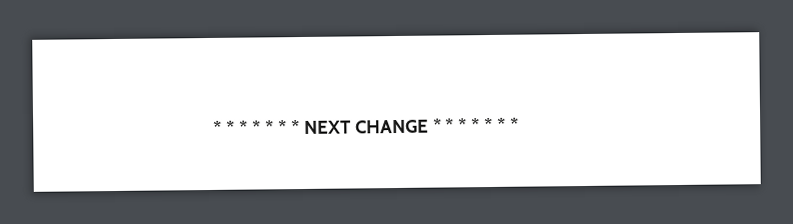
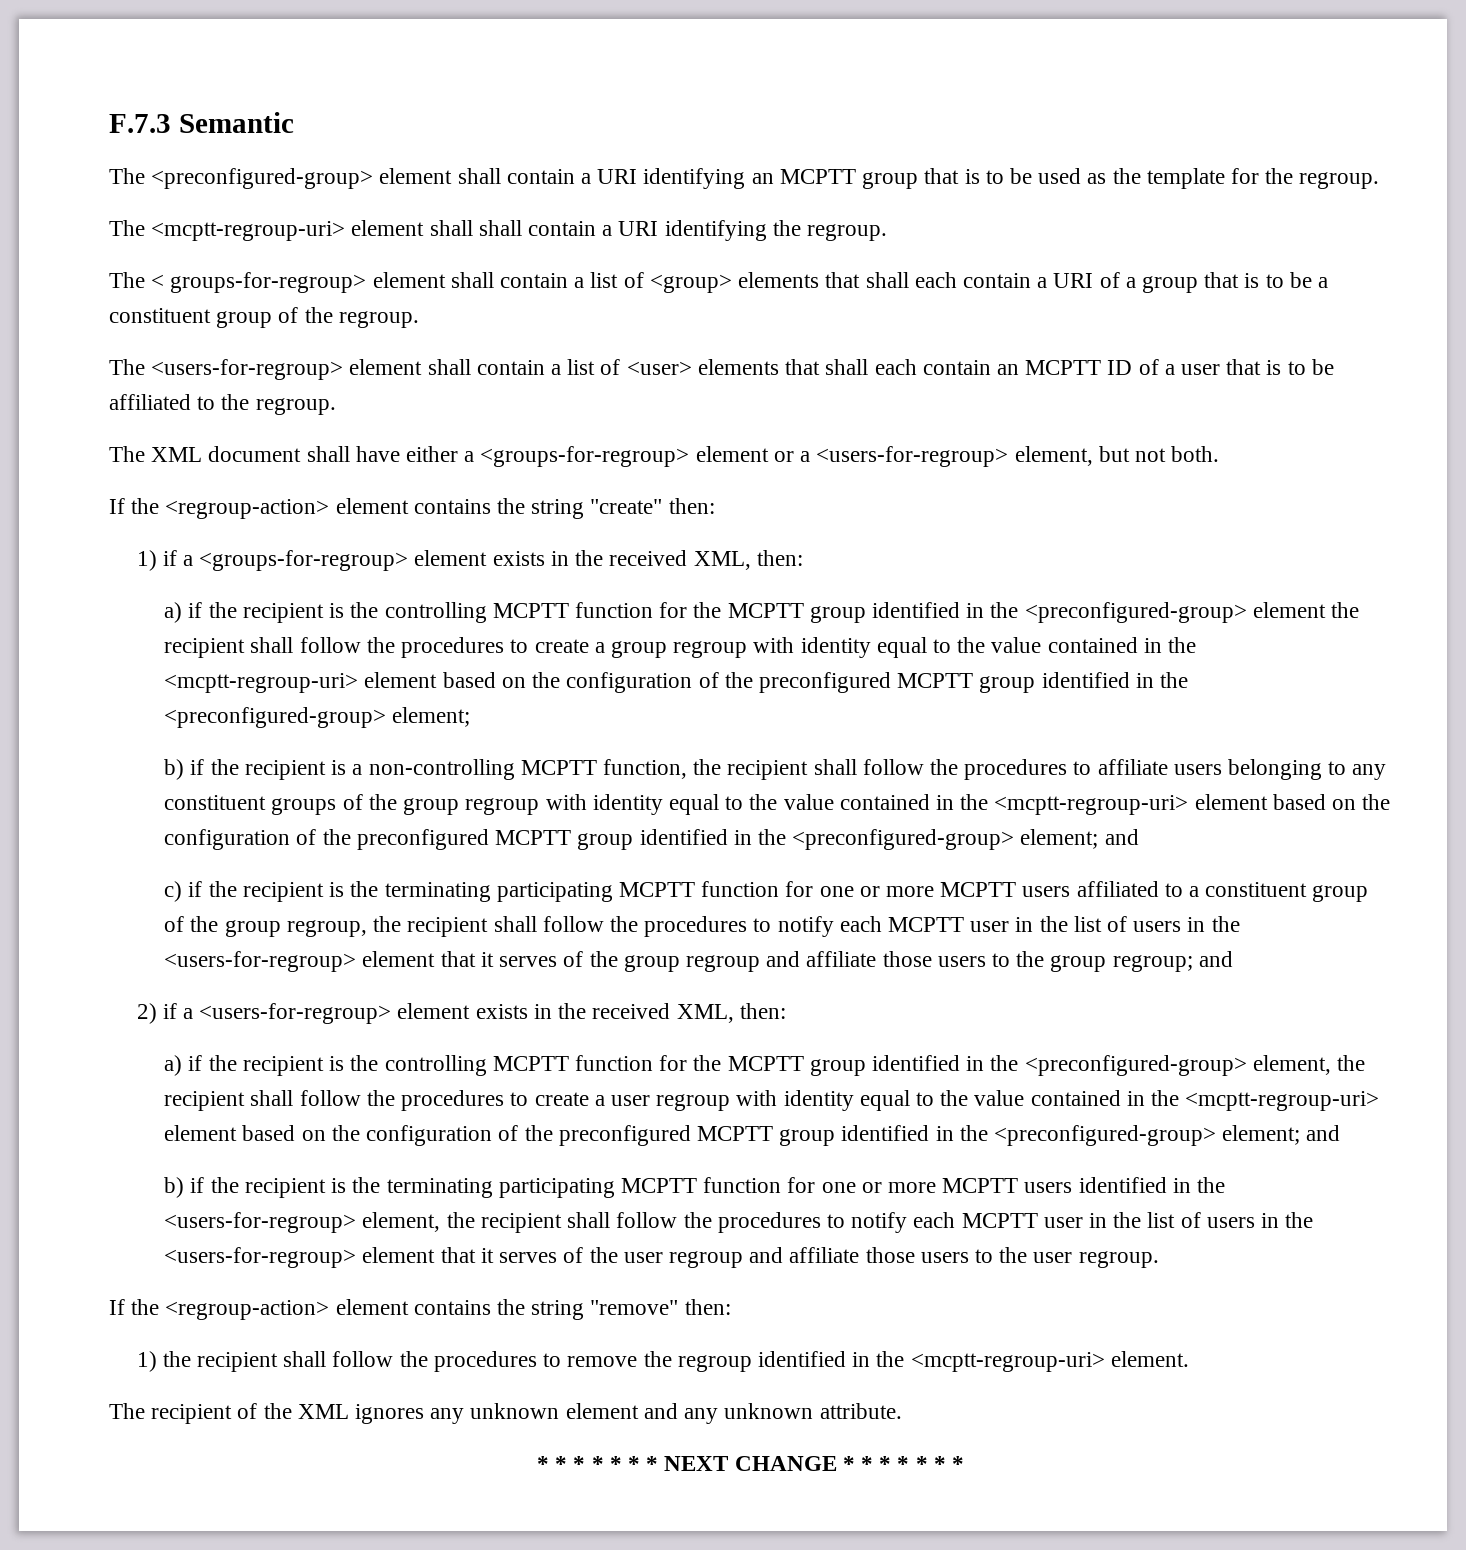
+ F.7.3 Semantic
+ The <preconfigured-group> element shall contain a URI identifying an MCPTT group that is to be used as the template for the regroup.
+ The <mcptt-regroup-uri> element shall shall contain a URI identifying the regroup.
+ The < groups-for-regroup> element shall contain a list of <group> elements that shall each contain a URI of a group that is to be a constituent group of the regroup.
+ The <users-for-regroup> element shall contain a list of <user> elements that shall each contain an MCPTT ID of a user that is to be affiliated to the regroup.
+ The XML document shall have either a <groups-for-regroup> element or a <users-for-regroup> element, but not both.
+ If the <regroup-action> element contains the string "create" then:
+ 1) if a <groups-for-regroup> element exists in the received XML, then:
+ a) if the recipient is the controlling MCPTT function for the MCPTT group identified in the <preconfigured-group> element the recipient shall follow the procedures to create a group regroup with identity equal to the value contained in the <mcptt-regroup-uri> element based on the configuration of the preconfigured MCPTT group identified in the <preconfigured-group> element;
+ b) if the recipient is a non-controlling MCPTT function, the recipient shall follow the procedures to affiliate users belonging to any constituent groups of the group regroup with identity equal to the value contained in the <mcptt-regroup-uri> element based on the configuration of the preconfigured MCPTT group identified in the <preconfigured-group> element; and
+ c) if the recipient is the terminating participating MCPTT function for one or more MCPTT users affiliated to a constituent group of the group regroup, the recipient shall follow the procedures to notify each MCPTT user in the list of users in the <users-for-regroup> element that it serves of the group regroup and affiliate those users to the group regroup; and
+ 2) if a <users-for-regroup> element exists in the received XML, then:
+ a) if the recipient is the controlling MCPTT function for the MCPTT group identified in the <preconfigured-group> element, the recipient shall follow the procedures to create a user regroup with identity equal to the value contained in the <mcptt-regroup-uri> element based on the configuration of the preconfigured MCPTT group identified in the <preconfigured-group> element; and
+ b) if the recipient is the terminating participating MCPTT function for one or more MCPTT users identified in the <users-for-regroup> element, the recipient shall follow the procedures to notify each MCPTT user in the list of users in the <users-for-regroup> element that it serves of the user regroup and affiliate those users to the user regroup.
+ If the <regroup-action> element contains the string "remove" then:
+ 1) the recipient shall follow the procedures to remove the regroup identified in the <mcptt-regroup-uri> element.
+ The recipient of the XML ignores any unknown element and any unknown attribute.

